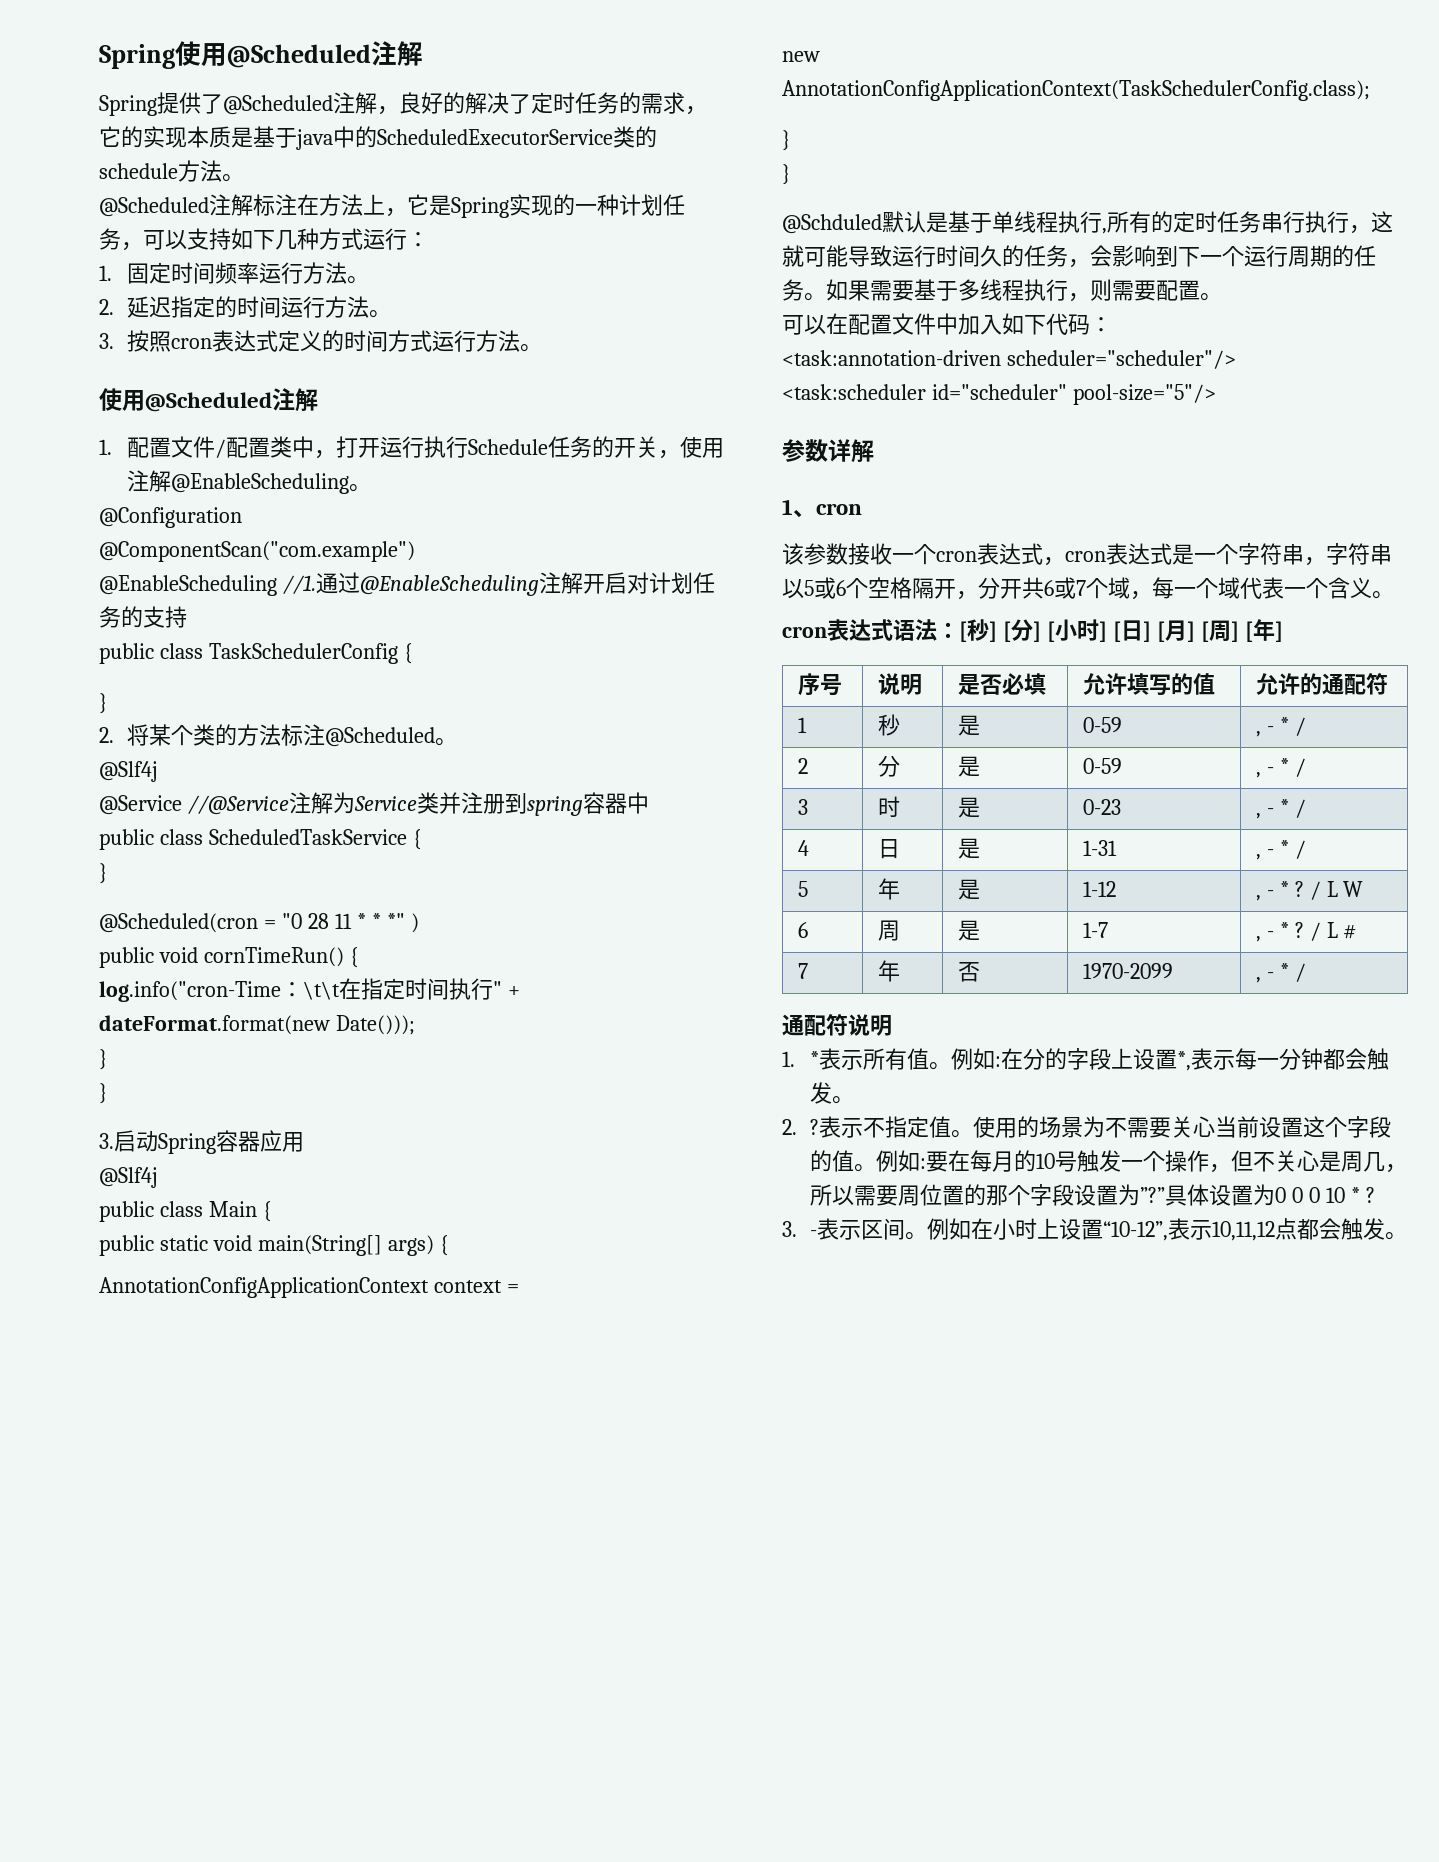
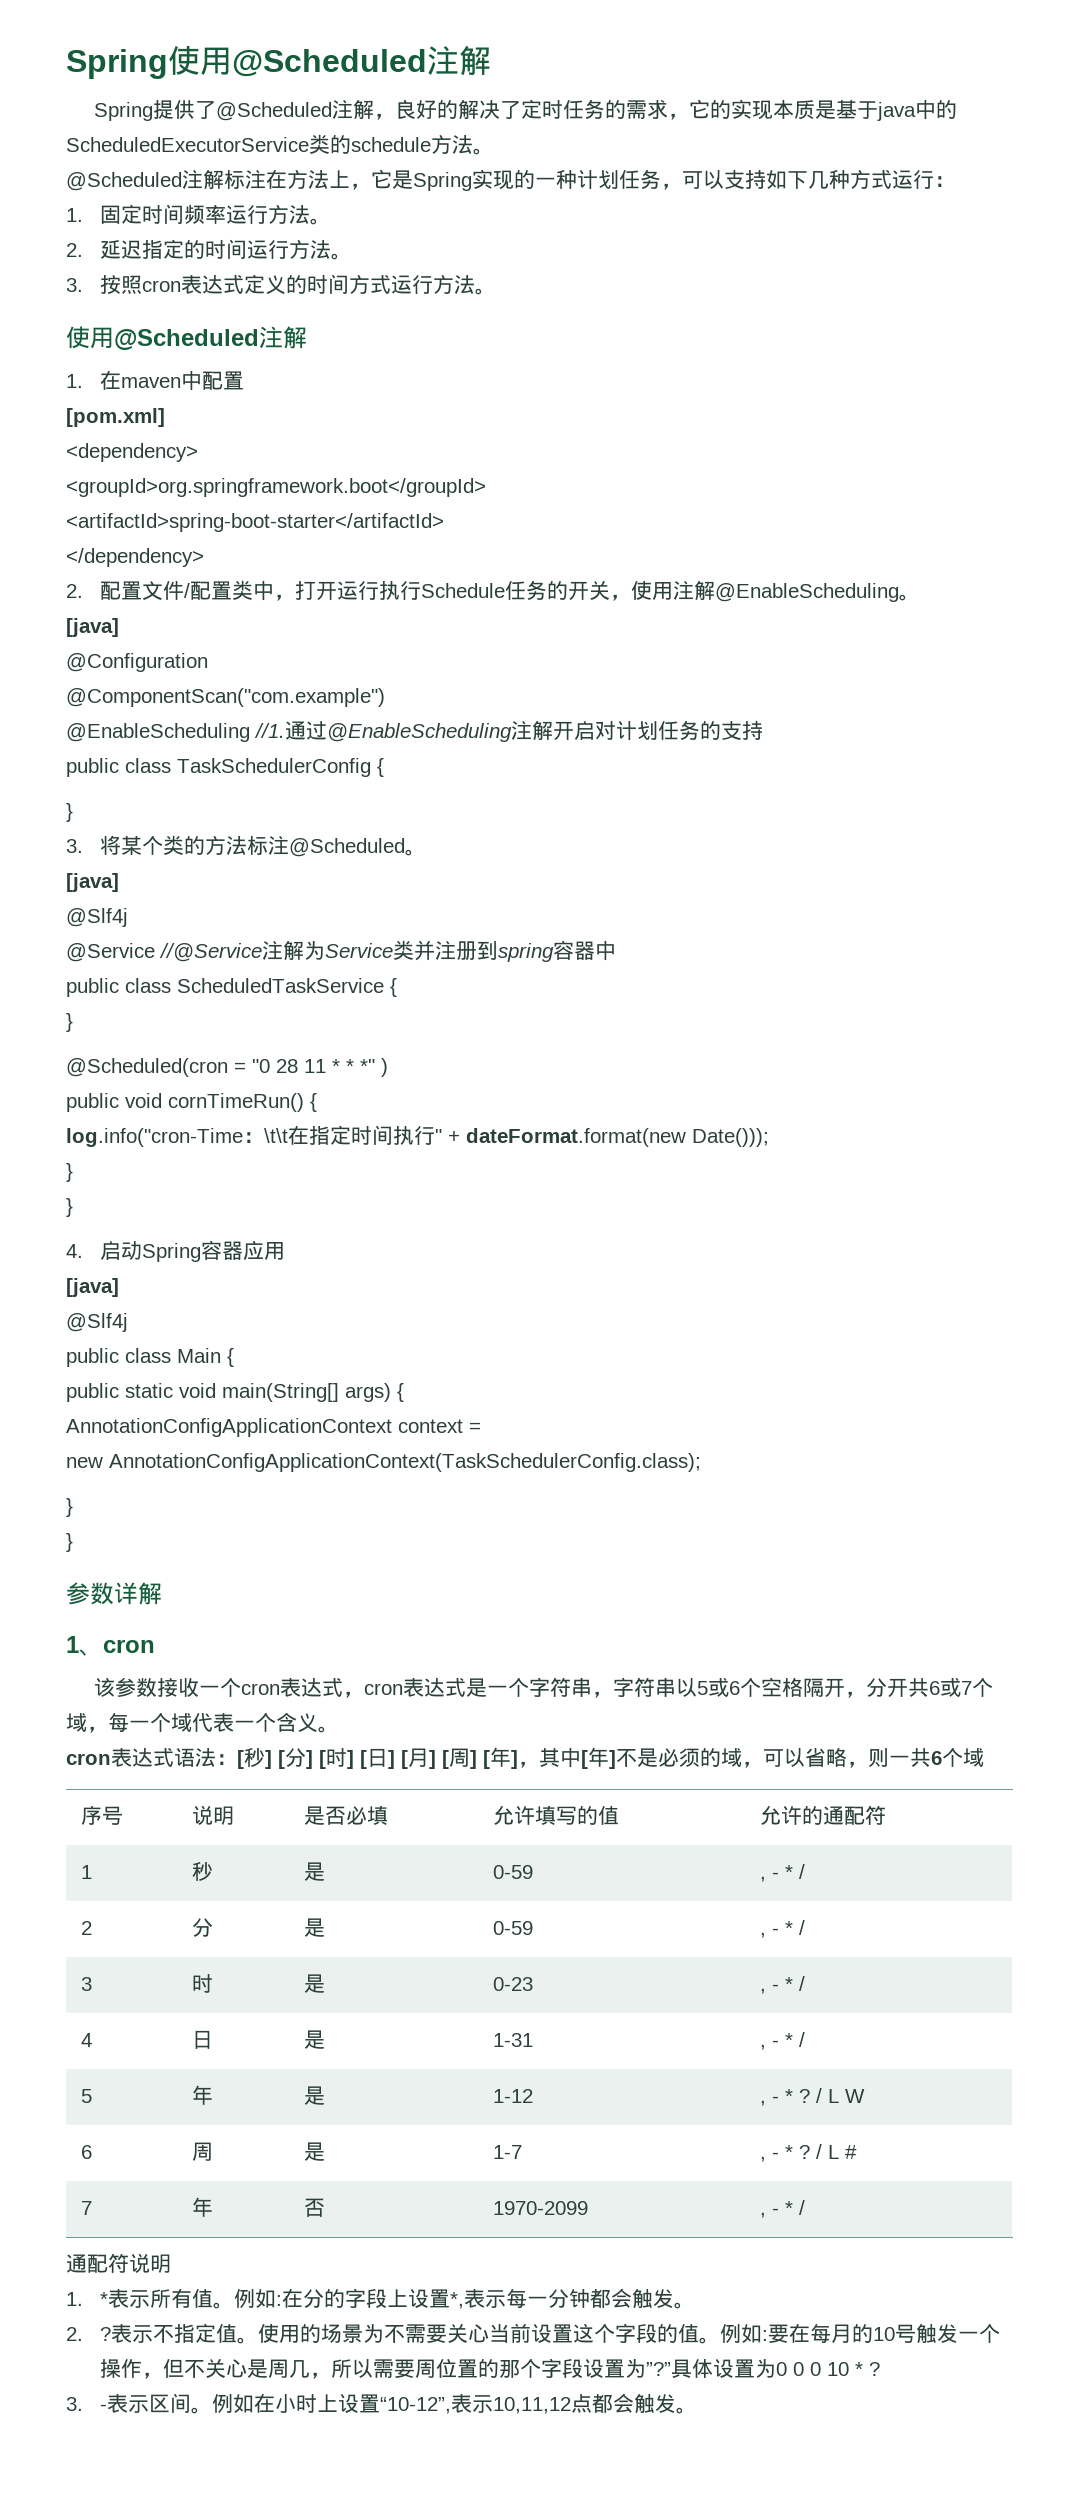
- 1.配置文件/配置类中，打开运行执行Schedule任务的开关，使用注解@EnableScheduling。
+ 1.在maven中配置
+ [pom.xml]
+ <dependency>
+ <groupId>org.springframework.boot</groupId>
+ <artifactId>spring-boot-starter</artifactId>
+ </dependency>
+ 2.配置文件/配置类中，打开运行执行Schedule任务的开关，使用注解@EnableScheduling。
+ [java]
- 2.将某个类的方法标注@Scheduled。
+ 3.将某个类的方法标注@Scheduled。
+ [java]
- 3.启动Spring容器应用
+ 4.启动Spring容器应用
+ [java]
- @Schduled默认是基于单线程执行,所有的定时任务串行执行，这就可能导致运行时间久的任务，会影响到下一个运行周期的任务。如果需要基于多线程执行，则需要配置。
- 可以在配置文件中加入如下代码：
- <task:annotation-driven scheduler="scheduler"/>
- <task:scheduler id="scheduler" pool-size="5"/>
- cron表达式语法：[秒] [分] [小时] [日] [月] [周] [年]
+ cron表达式语法：[秒] [分] [时] [日] [月] [周] [年]，其中[年]不是必须的域，可以省略，则一共6个域

